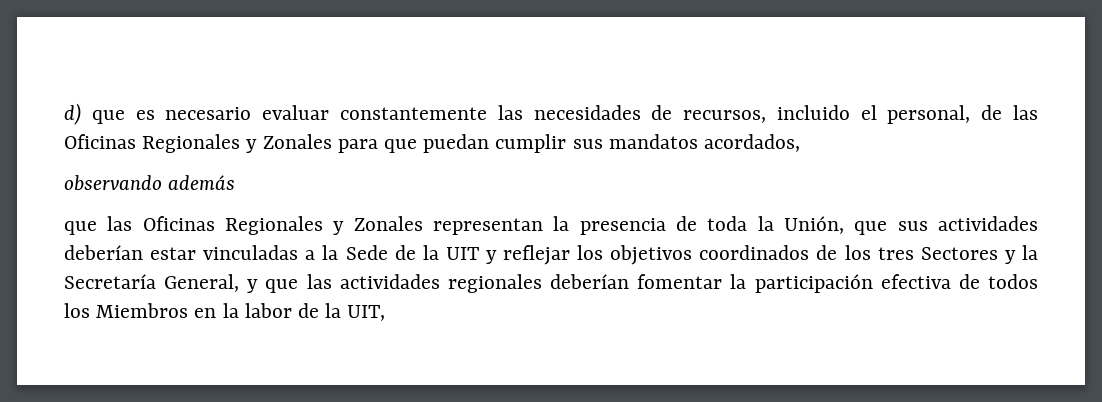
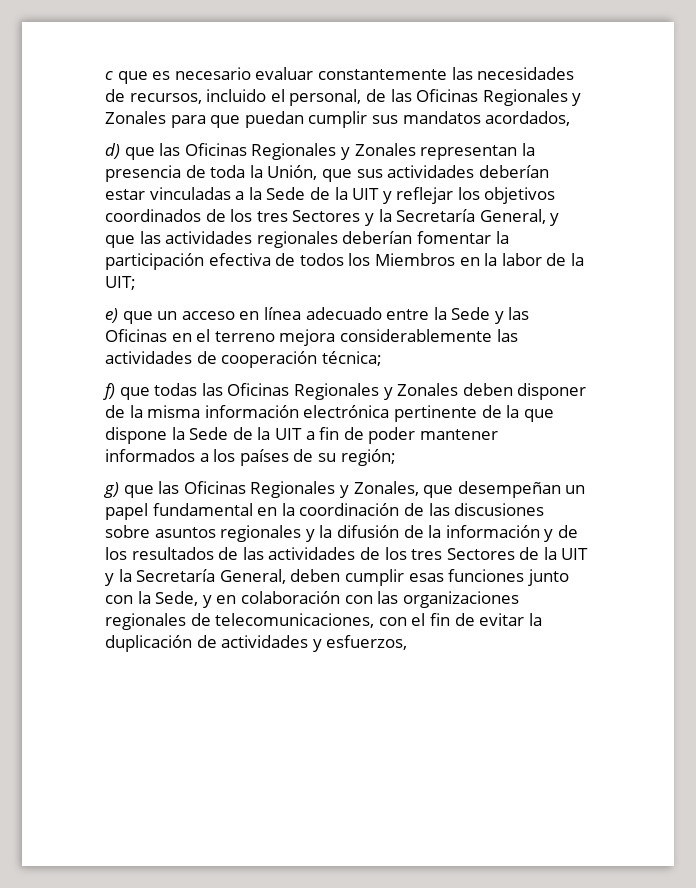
- d) que es necesario evaluar constantemente las necesidades de recursos, incluido el personal, de las Oficinas Regionales y Zonales para que puedan cumplir sus mandatos acordados,
+ c que es necesario evaluar constantemente las necesidades de recursos, incluido el personal, de las Oficinas Regionales y Zonales para que puedan cumplir sus mandatos acordados,
- observando además
- que las Oficinas Regionales y Zonales representan la presencia de toda la Unión, que sus actividades deberían estar vinculadas a la Sede de la UIT y reflejar los objetivos coordinados de los tres Sectores y la Secretaría General, y que las actividades regionales deberían fomentar la participación efectiva de todos los Miembros en la labor de la UIT,
+ d) que las Oficinas Regionales y Zonales representan la presencia de toda la Unión, que sus actividades deberían estar vinculadas a la Sede de la UIT y reflejar los objetivos coordinados de los tres Sectores y la Secretaría General, y que las actividades regionales deberían fomentar la participación efectiva de todos los Miembros en la labor de la UIT;
+ e) que un acceso en línea adecuado entre la Sede y las Oficinas en el terreno mejora considerablemente las actividades de cooperación técnica;
+ f) que todas las Oficinas Regionales y Zonales deben disponer de la misma información electrónica pertinente de la que dispone la Sede de la UIT a fin de poder mantener informados a los países de su región;
+ g) que las Oficinas Regionales y Zonales, que desempeñan un papel fundamental en la coordinación de las discusiones sobre asuntos regionales y la difusión de la información y de los resultados de las actividades de los tres Sectores de la UIT y la Secretaría General, deben cumplir esas funciones junto con la Sede, y en colaboración con las organizaciones regionales de telecomunicaciones, con el fin de evitar la duplicación de actividades y esfuerzos,

